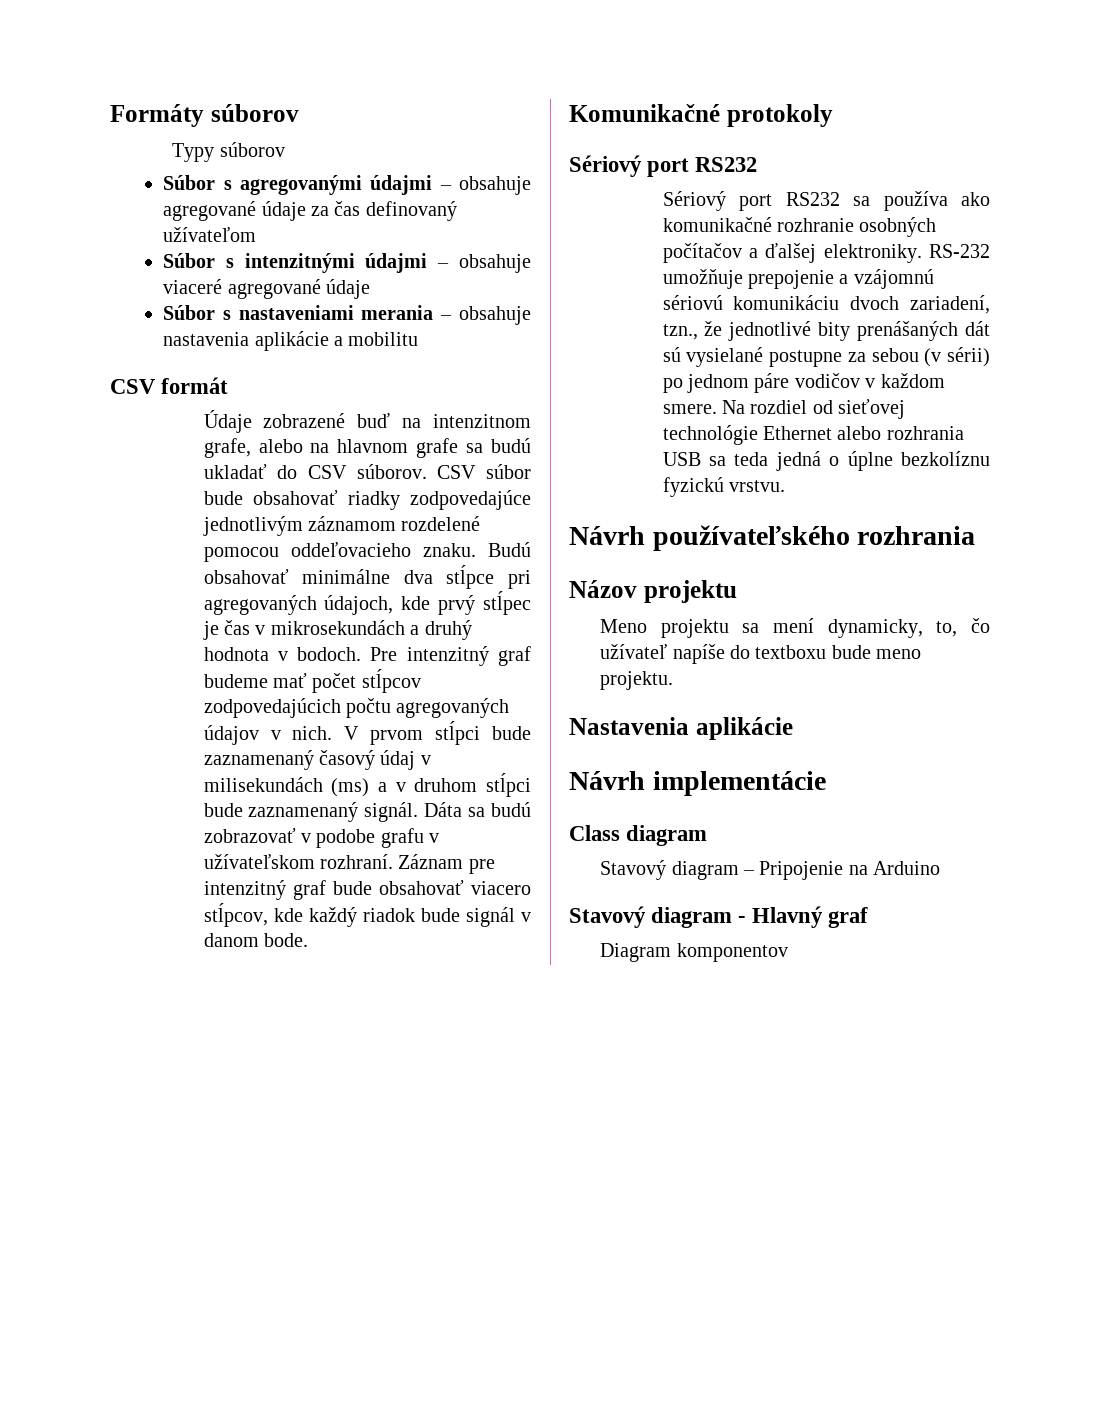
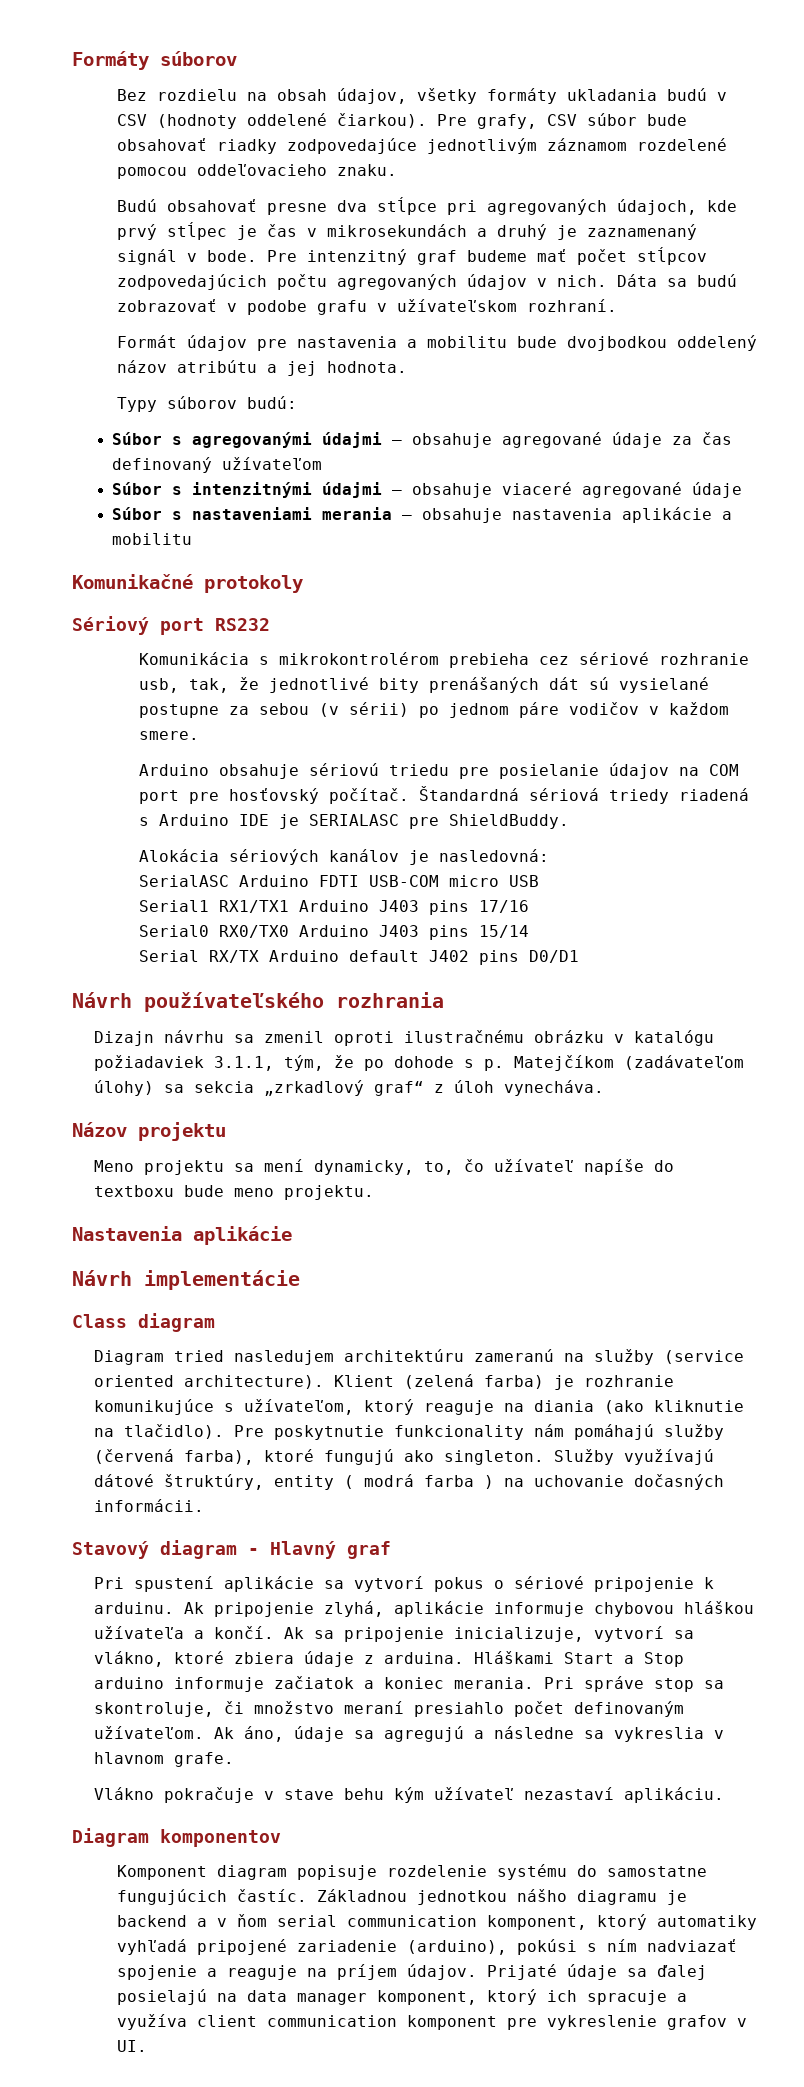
+ Bez rozdielu na obsah údajov, všetky formáty ukladania budú v CSV (hodnoty oddelené čiarkou). Pre grafy, CSV súbor bude obsahovať riadky zodpovedajúce jednotlivým záznamom rozdelené pomocou oddeľovacieho znaku.
+ Budú obsahovať presne dva stĺpce pri agregovaných údajoch, kde prvý stĺpec je čas v mikrosekundách a druhý je zaznamenaný signál v bode. Pre intenzitný graf budeme mať počet stĺpcov zodpovedajúcich počtu agregovaných údajov v nich. Dáta sa budú zobrazovať v podobe grafu v užívateľskom rozhraní.
+ Formát údajov pre nastavenia a mobilitu bude dvojbodkou oddelený názov atribútu a jej hodnota.
- Typy súborov
+ Typy súborov budú:
- CSV formát
- Údaje zobrazené buď na intenzitnom grafe, alebo na hlavnom grafe sa budú ukladať do CSV súborov. CSV súbor bude obsahovať riadky zodpovedajúce jednotlivým záznamom rozdelené pomocou oddeľovacieho znaku. Budú obsahovať minimálne dva stĺpce pri agregovaných údajoch, kde prvý stĺpec je čas v mikrosekundách a druhý hodnota v bodoch. Pre intenzitný graf budeme mať počet stĺpcov zodpovedajúcich počtu agregovaných údajov v nich. V prvom stĺpci bude zaznamenaný časový údaj v milisekundách (ms) a v druhom stĺpci bude zaznamenaný signál. Dáta sa budú zobrazovať v podobe grafu v užívateľskom rozhraní. Záznam pre intenzitný graf bude obsahovať viacero stĺpcov, kde každý riadok bude signál v danom bode.
- Sériový port RS232 sa používa ako komunikačné rozhranie osobných počítačov a ďalšej elektroniky. RS-232 umožňuje prepojenie a vzájomnú sériovú komunikáciu dvoch zariadení, tzn., že jednotlivé bity prenášaných dát sú vysielané postupne za sebou (v sérii) po jednom páre vodičov v každom smere. Na rozdiel od sieťovej technológie Ethernet alebo rozhrania USB sa teda jedná o úplne bezkolíznu fyzickú vrstvu.
+ Komunikácia s mikrokontrolérom prebieha cez sériové rozhranie usb, tak, že jednotlivé bity prenášaných dát sú vysielané postupne za sebou (v sérii) po jednom páre vodičov v každom smere.
+ Arduino obsahuje sériovú triedu pre posielanie údajov na COM port pre hosťovský počítač. Štandardná sériová triedy riadená s Arduino IDE je SERIALASC pre ShieldBuddy.
+ Alokácia sériových kanálov je nasledovná:
+ SerialASC Arduino FDTI USB-COM micro USB
+ Serial1 RX1/TX1 Arduino J403 pins 17/16
+ Serial0 RX0/TX0 Arduino J403 pins 15/14
+ Serial RX/TX Arduino default J402 pins D0/D1
  Návrh používateľského rozhrania
+ Dizajn návrhu sa zmenil oproti ilustračnému obrázku v katalógu požiadaviek 3.1.1, tým, že po dohode s p. Matejčíkom (zadávateľom úlohy) sa sekcia „zrkadlový graf“ z úloh vynecháva.
- Stavový diagram – Pripojenie na Arduino
+ Diagram tried nasledujem architektúru zameranú na služby (service oriented architecture). Klient (zelená farba) je rozhranie komunikujúce s užívateľom, ktorý reaguje na diania (ako kliknutie na tlačidlo). Pre poskytnutie funkcionality nám pomáhajú služby (červená farba), ktoré fungujú ako singleton. Služby využívajú dátové štruktúry, entity ( modrá farba ) na uchovanie dočasných informácii.
+ Pri spustení aplikácie sa vytvorí pokus o sériové pripojenie k arduinu. Ak pripojenie zlyhá, aplikácie informuje chybovou hláškou užívateľa a končí. Ak sa pripojenie inicializuje, vytvorí sa vlákno, ktoré zbiera údaje z arduina. Hláškami Start a Stop arduino informuje začiatok a koniec merania. Pri správe stop sa skontroluje, či množstvo meraní presiahlo počet definovaným užívateľom. Ak áno, údaje sa agregujú a následne sa vykreslia v hlavnom grafe.
+ Vlákno pokračuje v stave behu kým užívateľ nezastaví aplikáciu.
  Diagram komponentov
+ Komponent diagram popisuje rozdelenie systému do samostatne fungujúcich častíc. Základnou jednotkou nášho diagramu je backend a v ňom serial communication komponent, ktorý automatiky vyhľadá pripojené zariadenie (arduino), pokúsi s ním nadviazať spojenie a reaguje na príjem údajov. Prijaté údaje sa ďalej posielajú na data manager komponent, ktorý ich spracuje a využíva client communication komponent pre vykreslenie grafov v UI.

